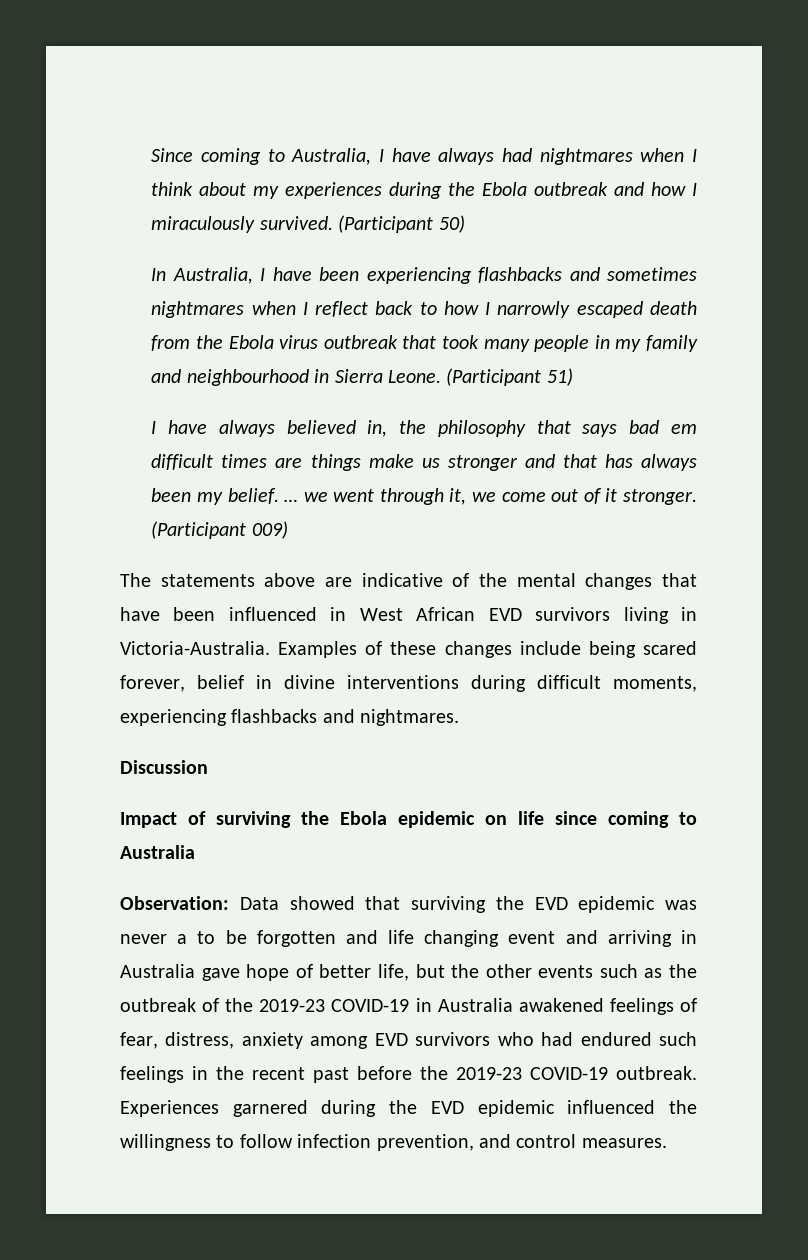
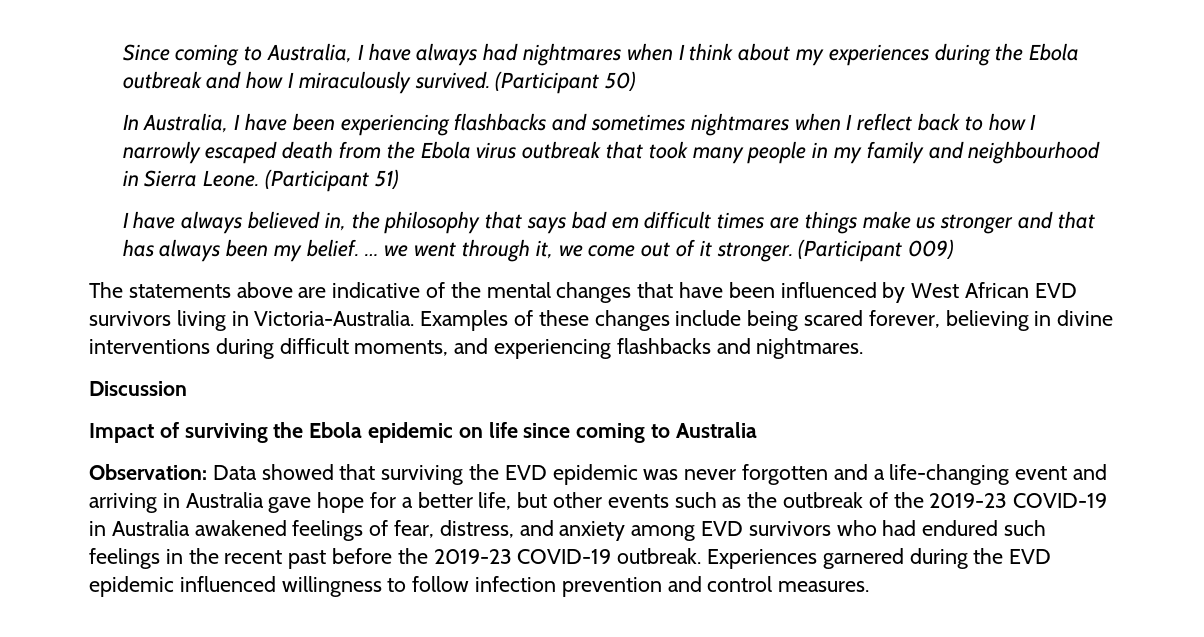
- The statements above are indicative of the mental changes that have been influenced in West African EVD survivors living in Victoria-Australia.
+ The statements above are indicative of the mental changes that have been influenced by West African EVD survivors living in Victoria-Australia.
- Examples of these changes include being scared forever, belief in divine interventions during difficult moments, experiencing flashbacks and nightmares.
+ Examples of these changes include being scared forever, believing in divine interventions during difficult moments, and experiencing flashbacks and nightmares.
- Observation: Data showed that surviving the EVD epidemic was never a to be forgotten and life changing event and arriving in Australia gave hope of better life, but the other events such as the outbreak of the 2019-23 COVID-19 in Australia awakened feelings of fear, distress, anxiety among EVD survivors who had endured such feelings in the recent past before the 2019-23 COVID-19 outbreak.
+ Observation: Data showed that surviving the EVD epidemic was never forgotten and a life-changing event and arriving in Australia gave hope for a better life, but other events such as the outbreak of the 2019-23 COVID-19 in Australia awakened feelings of fear, distress, and anxiety among EVD survivors who had endured such feelings in the recent past before the 2019-23 COVID-19 outbreak.
- Experiences garnered during the EVD epidemic influenced the willingness to follow infection prevention, and control measures.
+ Experiences garnered during the EVD epidemic influenced willingness to follow infection prevention and control measures.

